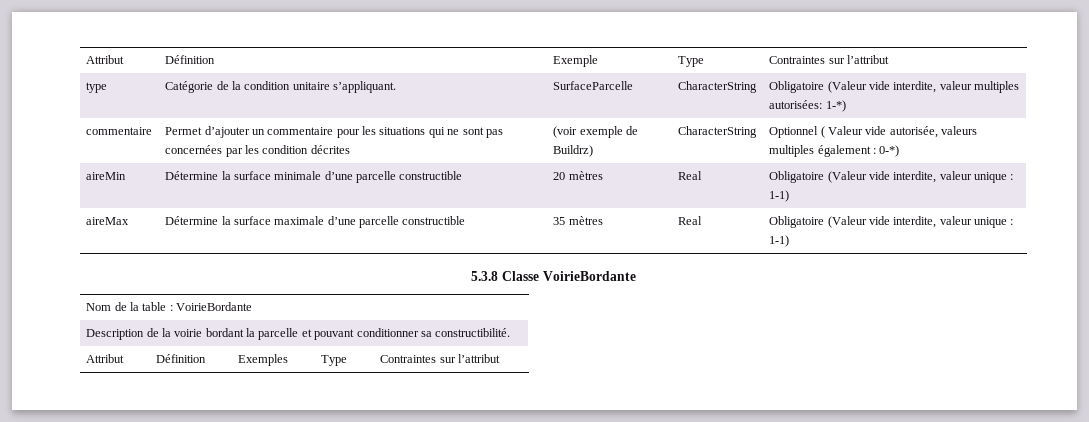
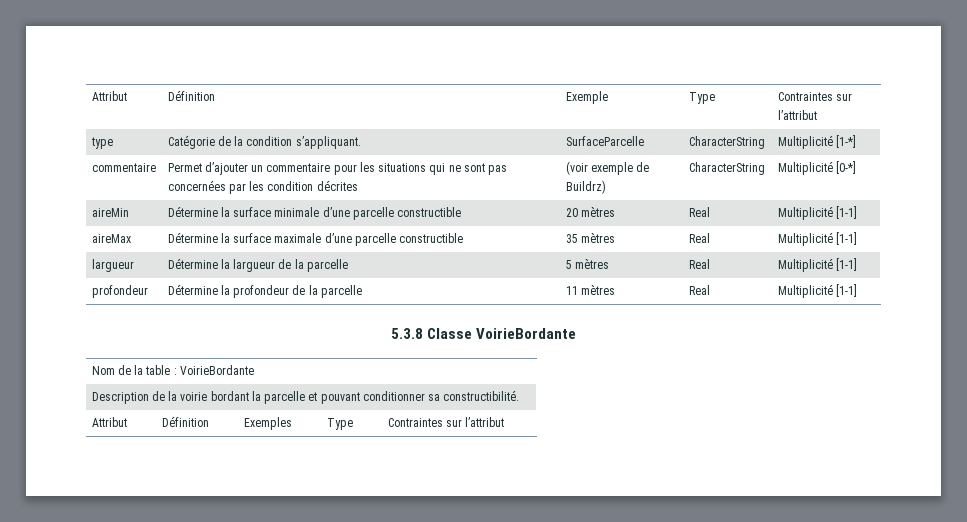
- type | Catégorie de la condition unitaire s’appliquant. | SurfaceParcelle | CharacterString | Obligatoire (Valeur vide interdite, valeur multiples autorisées: 1-*)
+ type | Catégorie de la condition s’appliquant. | SurfaceParcelle | CharacterString | Multiplicité [1-*]
- commentaire | Permet d’ajouter un commentaire pour les situations qui ne sont pas concernées par les condition décrites | (voir exemple de Buildrz) | CharacterString | Optionnel ( Valeur vide autorisée, valeurs multiples également : 0-*)
+ commentaire | Permet d’ajouter un commentaire pour les situations qui ne sont pas concernées par les condition décrites | (voir exemple de Buildrz) | CharacterString | Multiplicité [0-*]
- aireMin | Détermine la surface minimale d’une parcelle constructible | 20 mètres | Real | Obligatoire (Valeur vide interdite, valeur unique : 1-1)
+ aireMin | Détermine la surface minimale d’une parcelle constructible | 20 mètres | Real | Multiplicité [1-1]
- aireMax | Détermine la surface maximale d’une parcelle constructible | 35 mètres | Real | Obligatoire (Valeur vide interdite, valeur unique : 1-1)
+ aireMax | Détermine la surface maximale d’une parcelle constructible | 35 mètres | Real | Multiplicité [1-1]
+ largueur | Détermine la largueur de la parcelle | 5 mètres | Real | Multiplicité [1-1]
+ profondeur | Détermine la profondeur de la parcelle | 11 mètres | Real | Multiplicité [1-1]

